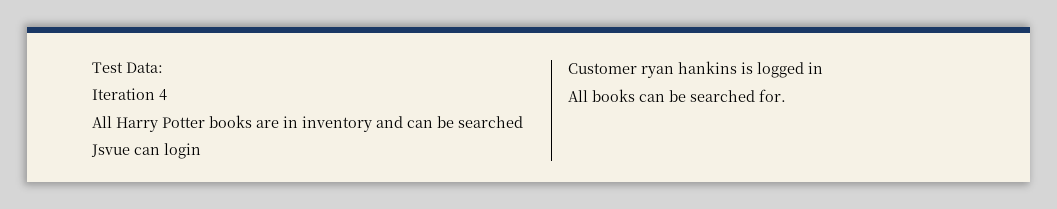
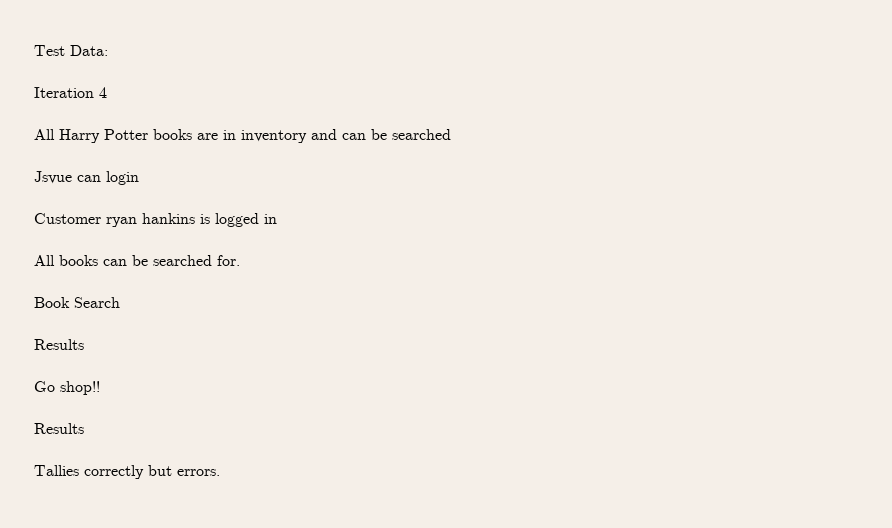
+ Book Search
+ Results
+ Go shop!!
+ Results
+ Tallies correctly but errors.

